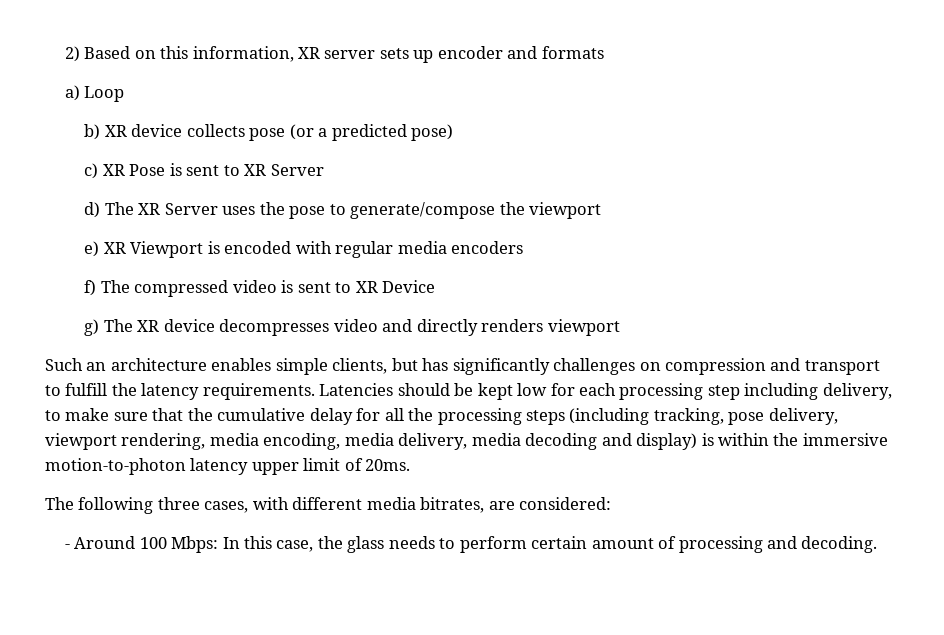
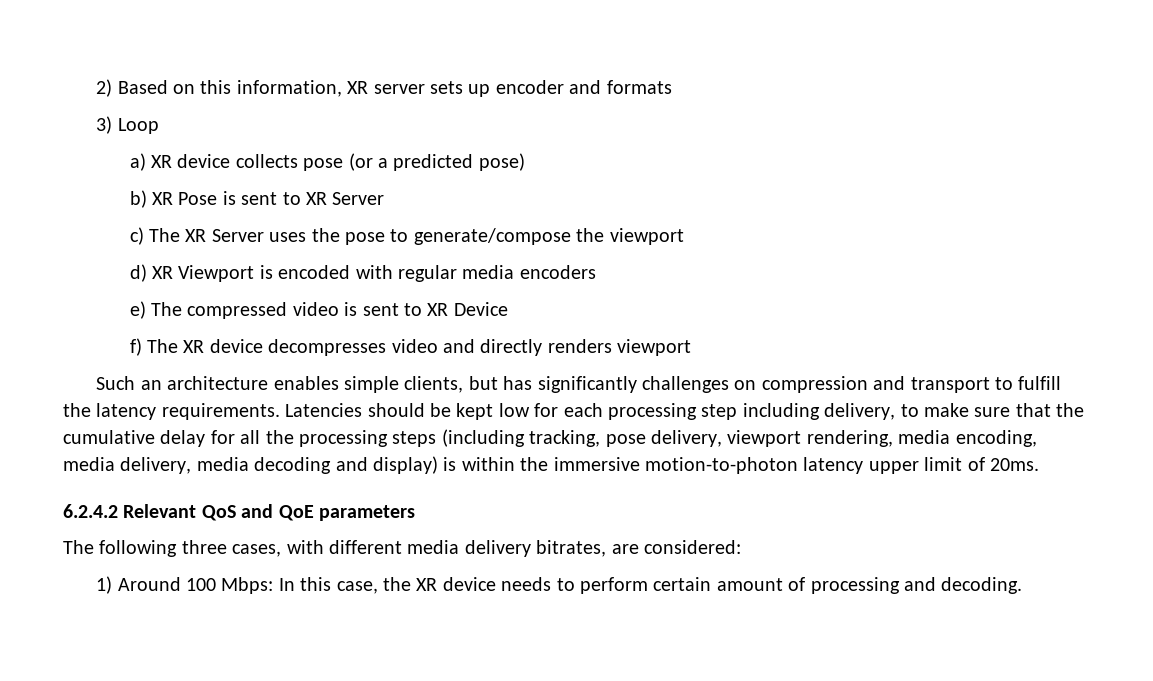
- a) Loop
+ 3) Loop
- b) XR device collects pose (or a predicted pose)
+ a) XR device collects pose (or a predicted pose)
- c) XR Pose is sent to XR Server
+ b) XR Pose is sent to XR Server
- d) The XR Server uses the pose to generate/compose the viewport
+ c) The XR Server uses the pose to generate/compose the viewport
- e) XR Viewport is encoded with regular media encoders
+ d) XR Viewport is encoded with regular media encoders
- f) The compressed video is sent to XR Device
+ e) The compressed video is sent to XR Device
- g) The XR device decompresses video and directly renders viewport
+ f) The XR device decompresses video and directly renders viewport
+ 6.2.4.2 Relevant QoS and QoE parameters
- The following three cases, with different media bitrates, are considered:
+ The following three cases, with different media delivery bitrates, are considered:
- - Around 100 Mbps: In this case, the glass needs to perform certain amount of processing and decoding.
+ 1) Around 100 Mbps: In this case, the XR device needs to perform certain amount of processing and decoding.

